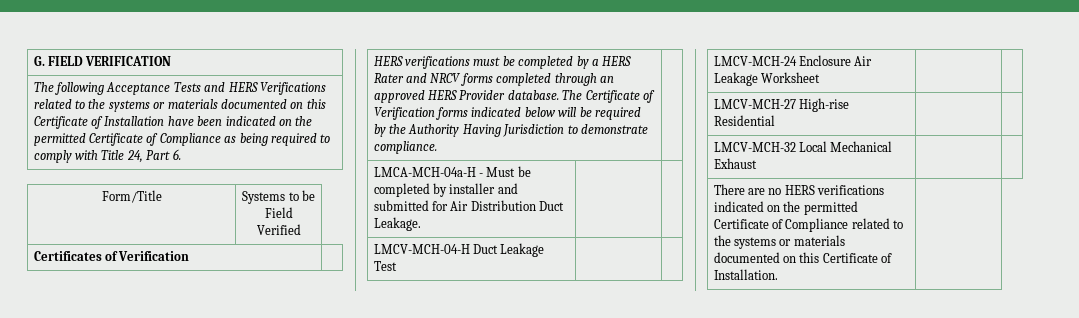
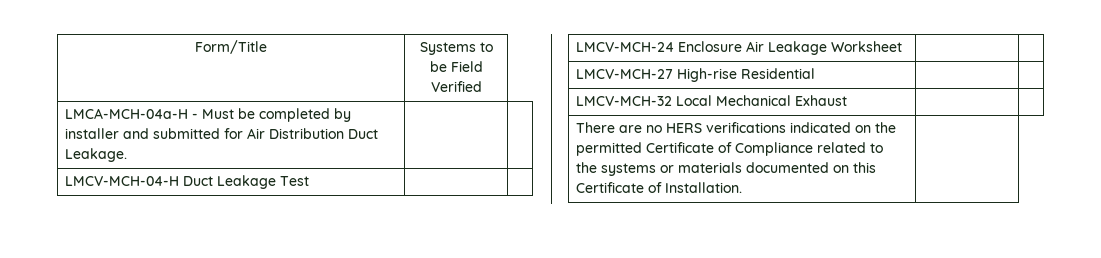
- G. FIELD VERIFICATION
- The following Acceptance Tests and HERS Verifications related to the systems or materials documented on this Certificate of Installation have been indicated on the permitted Certificate of Compliance as being required to comply with Title 24, Part 6.
- Certificates of Verification |
- HERS verifications must be completed by a HERS Rater and NRCV forms completed through an approved HERS Provider database. The Certificate of Verification forms indicated below will be required by the Authority Having Jurisdiction to demonstrate compliance. |

